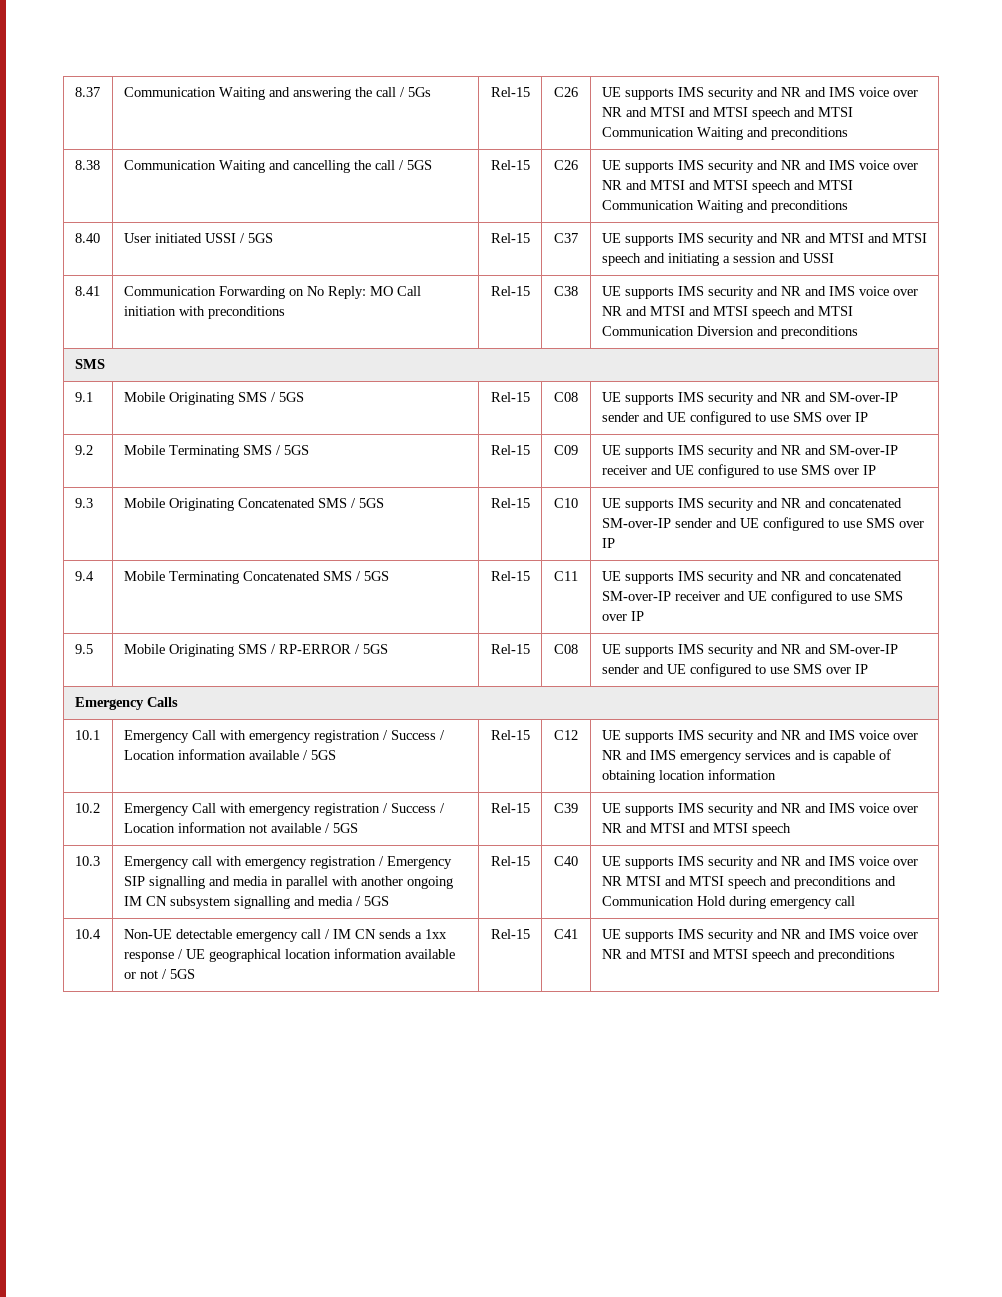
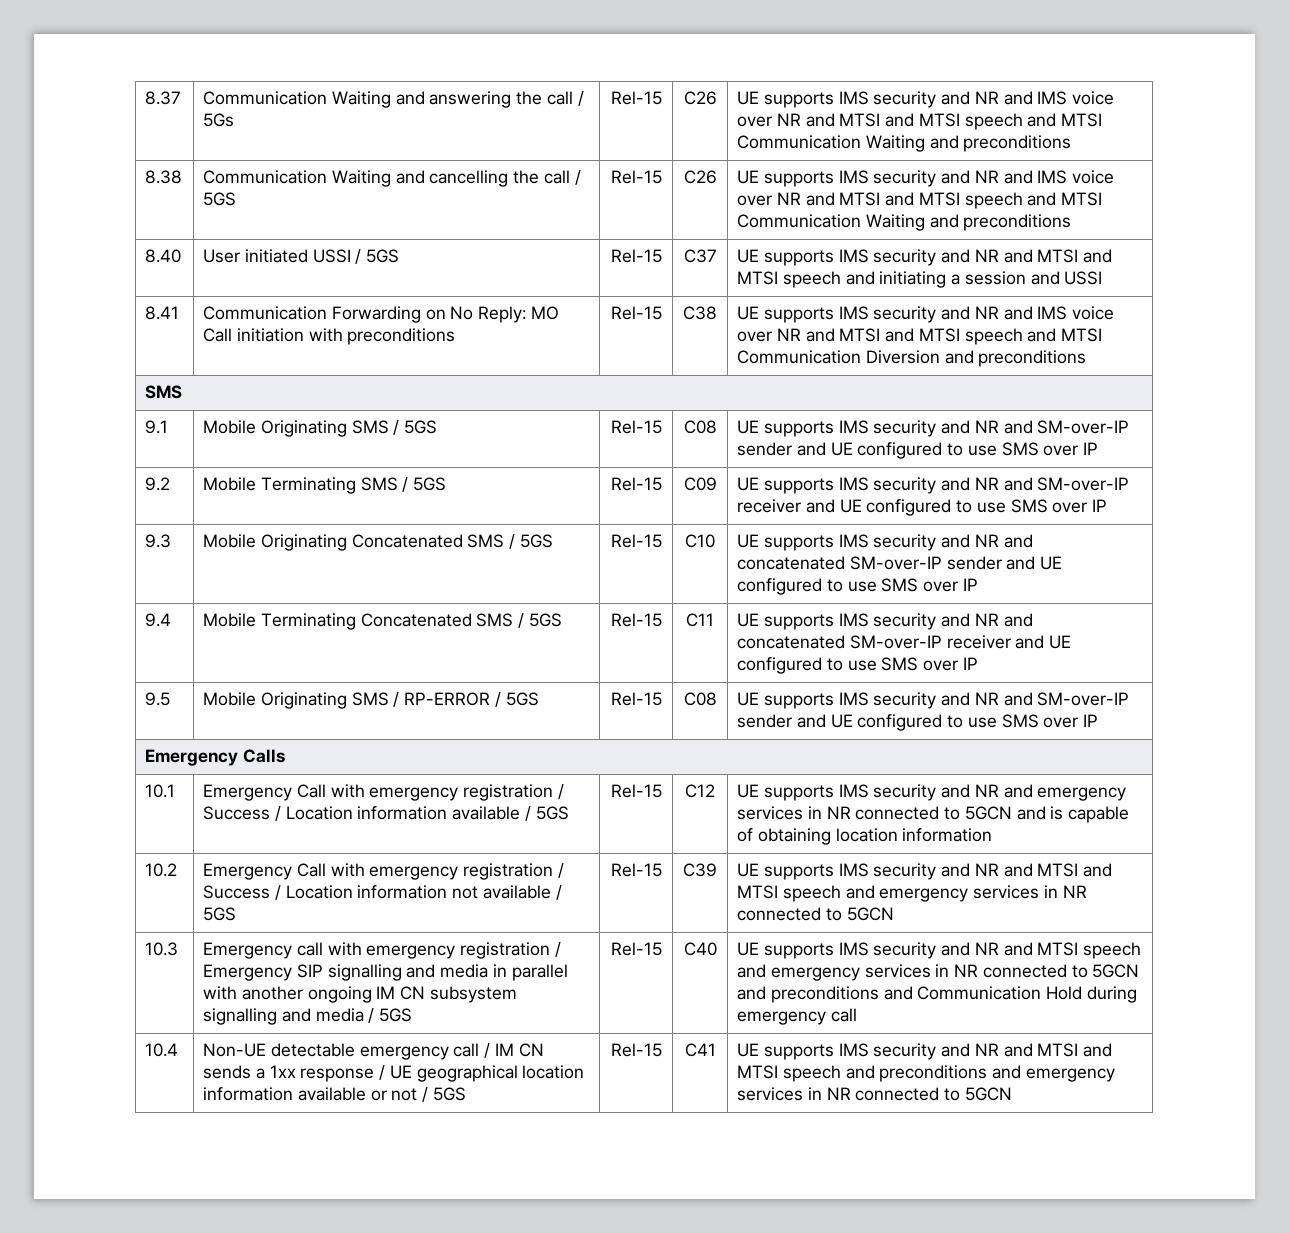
- 10.1 | Emergency Call with emergency registration / Success / Location information available / 5GS | Rel-15 | C12 | UE supports IMS security and NR and IMS voice over NR and IMS emergency services and is capable of obtaining location information
+ 10.1 | Emergency Call with emergency registration / Success / Location information available / 5GS | Rel-15 | C12 | UE supports IMS security and NR and emergency services in NR connected to 5GCN and is capable of obtaining location information
- 10.2 | Emergency Call with emergency registration / Success / Location information not available / 5GS | Rel-15 | C39 | UE supports IMS security and NR and IMS voice over NR and MTSI and MTSI speech
+ 10.2 | Emergency Call with emergency registration / Success / Location information not available / 5GS | Rel-15 | C39 | UE supports IMS security and NR and MTSI and MTSI speech and emergency services in NR connected to 5GCN
- UE supports IMS security and NR and IMS voice over NR MTSI and MTSI speech and preconditions and Communication Hold during emergency call
+ UE supports IMS security and NR and MTSI speech and emergency services in NR connected to 5GCN and preconditions and Communication Hold during emergency call
- UE supports IMS security and NR and IMS voice over NR and MTSI and MTSI speech and preconditions
+ UE supports IMS security and NR and MTSI and MTSI speech and preconditions and emergency services in NR connected to 5GCN

